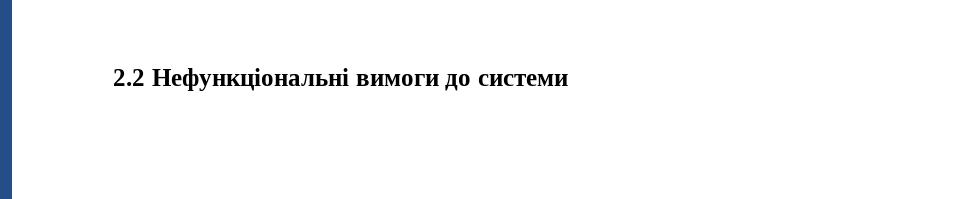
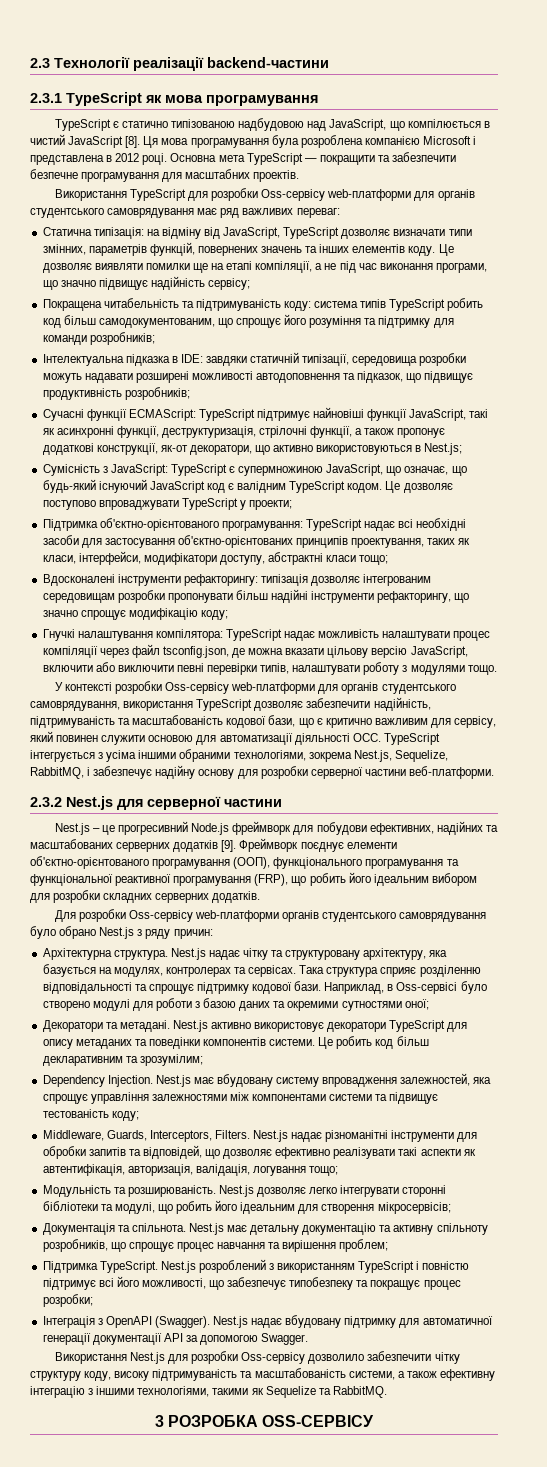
- 2.2 Нефункціональні вимоги до системи
+ 2.3 Технології реалізації backend-частини
+ 2.3.1 TypeScript як мова програмування
+ TypeScript є статично типізованою надбудовою над JavaScript, що компілюється в чистий JavaScript [8]. Ця мова програмування була розроблена компанією Microsoft і представлена в 2012 році. Основна мета TypeScript — покращити та забезпечити безпечне програмування для масштабних проектів.
+ Використання TypeScript для розробки Oss-сервісу web-платформи для органів студентського самоврядування має ряд важливих переваг:
+ Статична типізація: на відміну від JavaScript, TypeScript дозволяє визначати типи змінних, параметрів функцій, повернених значень та інших елементів коду. Це дозволяє виявляти помилки ще на етапі компіляції, а не під час виконання програми, що значно підвищує надійність сервісу;
+ Покращена читабельність та підтримуваність коду: система типів TypeScript робить код більш самодокументованим, що спрощує його розуміння та підтримку для команди розробників;
+ Інтелектуальна підказка в IDE: завдяки статичній типізації, середовища розробки можуть надавати розширені можливості автодоповнення та підказок, що підвищує продуктивність розробників;
+ Сучасні функції ECMAScript: TypeScript підтримує найновіші функції JavaScript, такі як асинхронні функції, деструктуризація, стрілочні функції, а також пропонує додаткові конструкції, як-от декоратори, що активно використовуються в Nest.js;
+ Сумісність з JavaScript: TypeScript є супермножиною JavaScript, що означає, що будь-який існуючий JavaScript код є валідним TypeScript кодом. Це дозволяє поступово впроваджувати TypeScript у проекти;
+ Підтримка об'єктно-орієнтованого програмування: TypeScript надає всі необхідні засоби для застосування об'єктно-орієнтованих принципів проектування, таких як класи, інтерфейси, модифікатори доступу, абстрактні класи тощо;
+ Вдосконалені інструменти рефакторингу: типізація дозволяє інтегрованим середовищам розробки пропонувати більш надійні інструменти рефакторингу, що значно спрощує модифікацію коду;
+ Гнучкі налаштування компілятора: TypeScript надає можливість налаштувати процес компіляції через файл tsconfig.json, де можна вказати цільову версію JavaScript, включити або виключити певні перевірки типів, налаштувати роботу з модулями тощо.
+ У контексті розробки Oss-сервісу web-платформи для органів студентського самоврядування, використання TypeScript дозволяє забезпечити надійність, підтримуваність та масштабованість кодової бази, що є критично важливим для сервісу, який повинен служити основою для автоматизації діяльності ОСС. TypeScript інтегрується з усіма іншими обраними технологіями, зокрема Nest.js, Sequelize, RabbitMQ, і забезпечує надійну основу для розробки серверної частини веб-платформи.
+ 2.3.2 Nest.js для серверної частини
+ Nest.js – це прогресивний Node.js фреймворк для побудови ефективних, надійних та масштабованих серверних додатків [9]. Фреймворк поєднує елементи об'єктно-орієнтованого програмування (ООП), функціонального програмування та функціональної реактивної програмування (FRP), що робить його ідеальним вибором для розробки складних серверних додатків.
+ Для розробки Oss-сервісу web-платформи органів студентського самоврядування було обрано Nest.js з ряду причин:
+ Архітектурна структура. Nest.js надає чітку та структуровану архітектуру, яка базується на модулях, контролерах та сервісах. Така структура сприяє розділенню відповідальності та спрощує підтримку кодової бази. Наприклад, в Oss-сервісі було створено модулі для роботи з базою даних та окремими сутностями оної;
+ Декоратори та метадані. Nest.js активно використовує декоратори TypeScript для опису метаданих та поведінки компонентів системи. Це робить код більш декларативним та зрозумілим;
+ Dependency Injection. Nest.js має вбудовану систему впровадження залежностей, яка спрощує управління залежностями між компонентами системи та підвищує тестованість коду;
+ Middleware, Guards, Interceptors, Filters. Nest.js надає різноманітні інструменти для обробки запитів та відповідей, що дозволяє ефективно реалізувати такі аспекти як автентифікація, авторизація, валідація, логування тощо;
+ Модульність та розширюваність. Nest.js дозволяє легко інтегрувати сторонні бібліотеки та модулі, що робить його ідеальним для створення мікросервісів;
+ Документація та спільнота. Nest.js має детальну документацію та активну спільноту розробників, що спрощує процес навчання та вирішення проблем;
+ Підтримка TypeScript. Nest.js розроблений з використанням TypeScript і повністю підтримує всі його можливості, що забезпечує типобезпеку та покращує процес розробки;
+ Інтеграція з OpenAPI (Swagger). Nest.js надає вбудовану підтримку для автоматичної генерації документації API за допомогою Swagger.
+ Використання Nest.js для розробки Oss-сервісу дозволило забезпечити чітку структуру коду, високу підтримуваність та масштабованість системи, а також ефективну інтеграцію з іншими технологіями, такими як Sequelize та RabbitMQ.
+ 3 РОЗРОБКА OSS-СЕРВІСУ

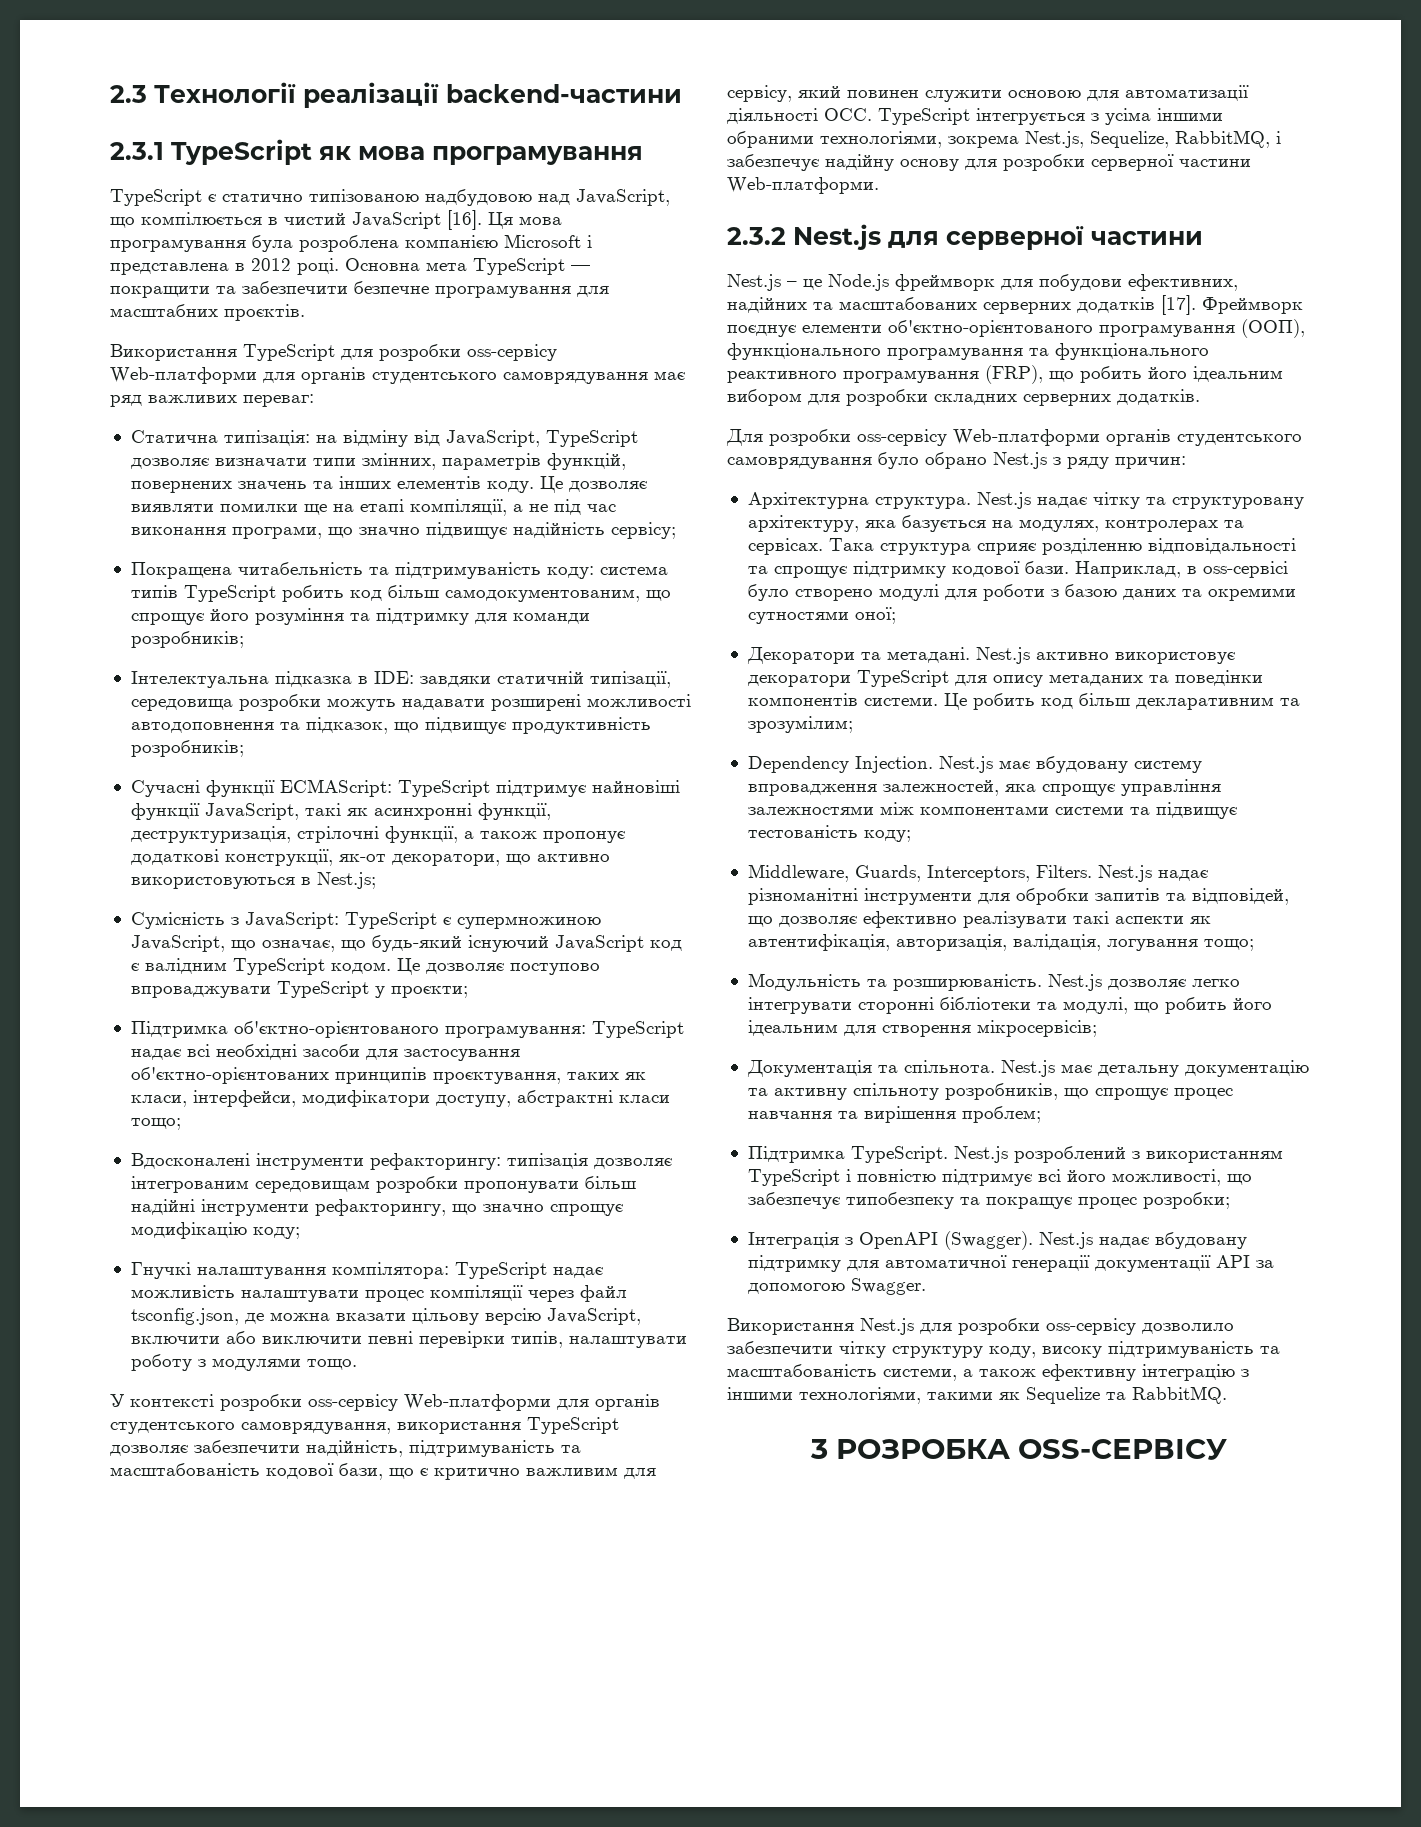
- TypeScript є статично типізованою надбудовою над JavaScript, що компілюється в чистий JavaScript [8].
+ TypeScript є статично типізованою надбудовою над JavaScript, що компілюється в чистий JavaScript [16].
- Основна мета TypeScript — покращити та забезпечити безпечне програмування для масштабних проектів.
+ Основна мета TypeScript — покращити та забезпечити безпечне програмування для масштабних проєктів.
- Використання TypeScript для розробки Oss-сервісу web-платформи для органів студентського самоврядування має ряд важливих переваг:
+ Використання TypeScript для розробки oss-сервісу Web-платформи для органів студентського самоврядування має ряд важливих переваг:
- Це дозволяє поступово впроваджувати TypeScript у проекти;
+ Це дозволяє поступово впроваджувати TypeScript у проєкти;
- Підтримка об'єктно-орієнтованого програмування: TypeScript надає всі необхідні засоби для застосування об'єктно-орієнтованих принципів проектування, таких як класи, інтерфейси, модифікатори доступу, абстрактні класи тощо;
+ Підтримка об'єктно-орієнтованого програмування: TypeScript надає всі необхідні засоби для застосування об'єктно-орієнтованих принципів проєктування, таких як класи, інтерфейси, модифікатори доступу, абстрактні класи тощо;
- У контексті розробки Oss-сервісу web-платформи для органів студентського самоврядування, використання TypeScript дозволяє забезпечити надійність, підтримуваність та масштабованість кодової бази, що є критично важливим для сервісу, який повинен служити основою для автоматизації діяльності ОСС. TypeScript інтегрується з усіма іншими обраними технологіями, зокрема Nest.js, Sequelize, RabbitMQ, і забезпечує надійну основу для розробки серверної частини веб-платформи.
+ У контексті розробки oss-сервісу Web-платформи для органів студентського самоврядування, використання TypeScript дозволяє забезпечити надійність, підтримуваність та масштабованість кодової бази, що є критично важливим для сервісу, який повинен служити основою для автоматизації діяльності ОСС. TypeScript інтегрується з усіма іншими обраними технологіями, зокрема Nest.js, Sequelize, RabbitMQ, і забезпечує надійну основу для розробки серверної частини Web-платформи.
- Nest.js – це прогресивний Node.js фреймворк для побудови ефективних, надійних та масштабованих серверних додатків [9].
+ Nest.js – це Node.js фреймворк для побудови ефективних, надійних та масштабованих серверних додатків [17].
- Фреймворк поєднує елементи об'єктно-орієнтованого програмування (ООП), функціонального програмування та функціональної реактивної програмування (FRP), що робить його ідеальним вибором для розробки складних серверних додатків.
+ Фреймворк поєднує елементи об'єктно-орієнтованого програмування (ООП), функціонального програмування та функціонального реактивного програмування (FRP), що робить його ідеальним вибором для розробки складних серверних додатків.
- Для розробки Oss-сервісу web-платформи органів студентського самоврядування було обрано Nest.js з ряду причин:
+ Для розробки oss-сервісу Web-платформи органів студентського самоврядування було обрано Nest.js з ряду причин:
- Наприклад, в Oss-сервісі було створено модулі для роботи з базою даних та окремими сутностями оної;
+ Наприклад, в oss-сервісі було створено модулі для роботи з базою даних та окремими сутностями оної;
- Використання Nest.js для розробки Oss-сервісу дозволило забезпечити чітку структуру коду, високу підтримуваність та масштабованість системи, а також ефективну інтеграцію з іншими технологіями, такими як Sequelize та RabbitMQ.
+ Використання Nest.js для розробки oss-сервісу дозволило забезпечити чітку структуру коду, високу підтримуваність та масштабованість системи, а також ефективну інтеграцію з іншими технологіями, такими як Sequelize та RabbitMQ.

